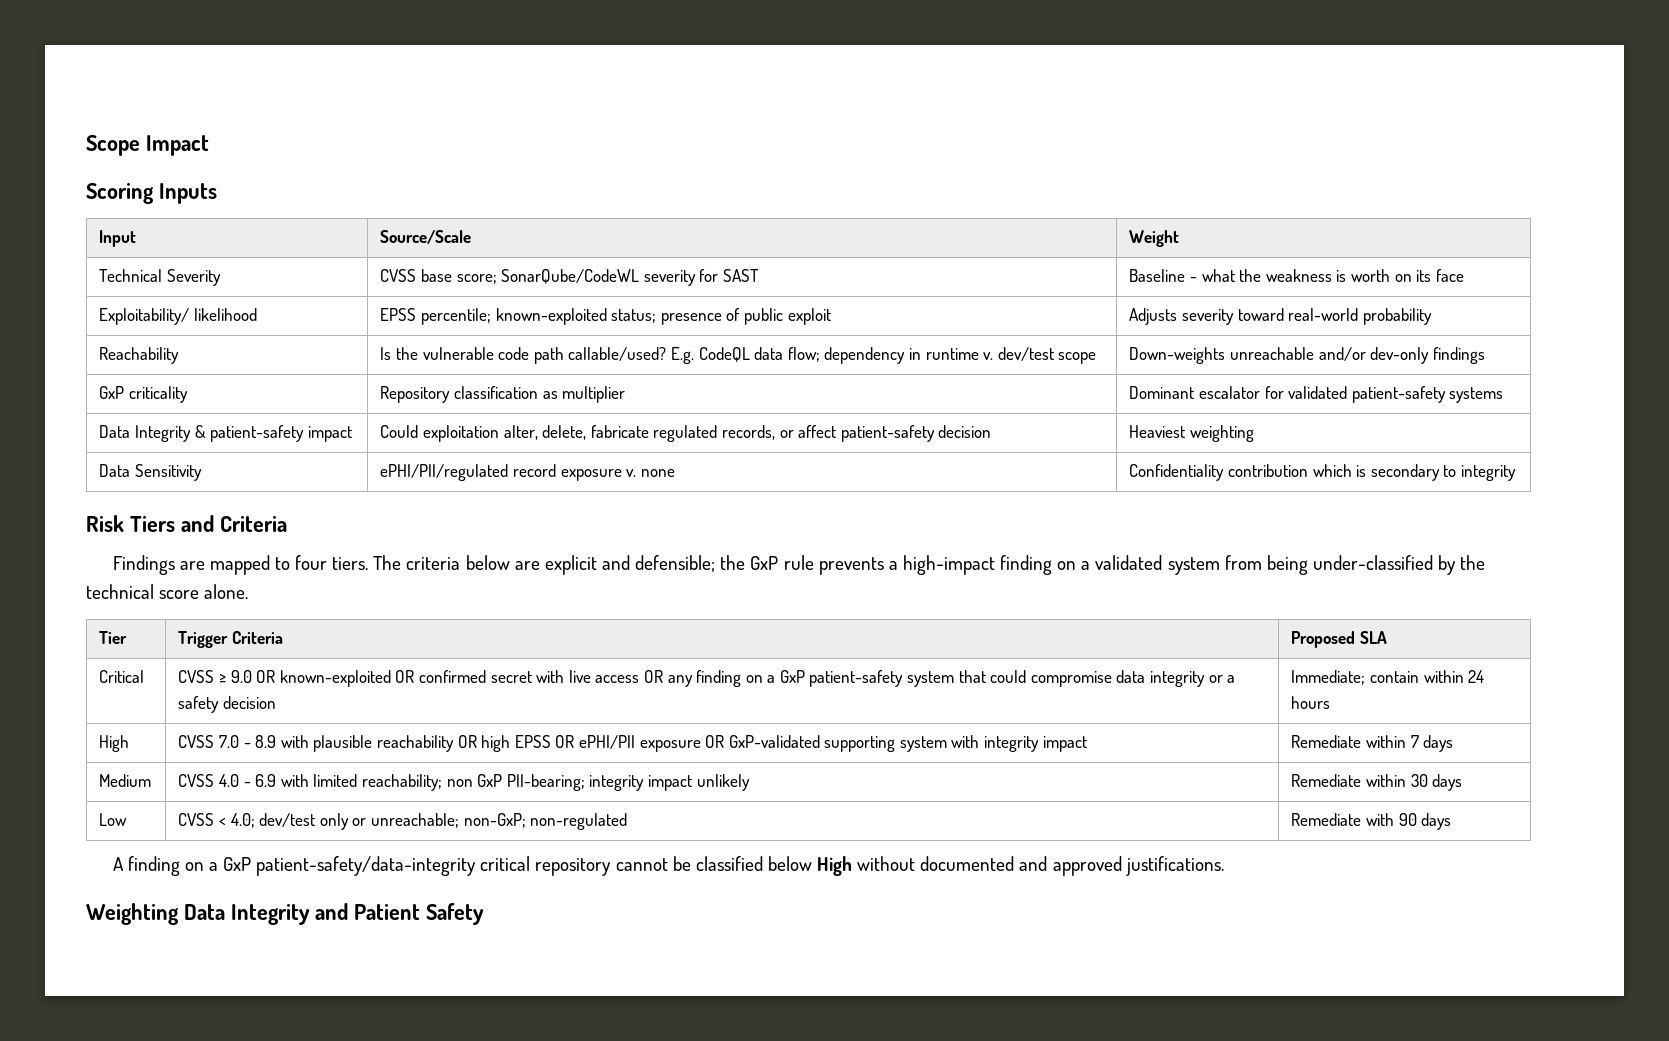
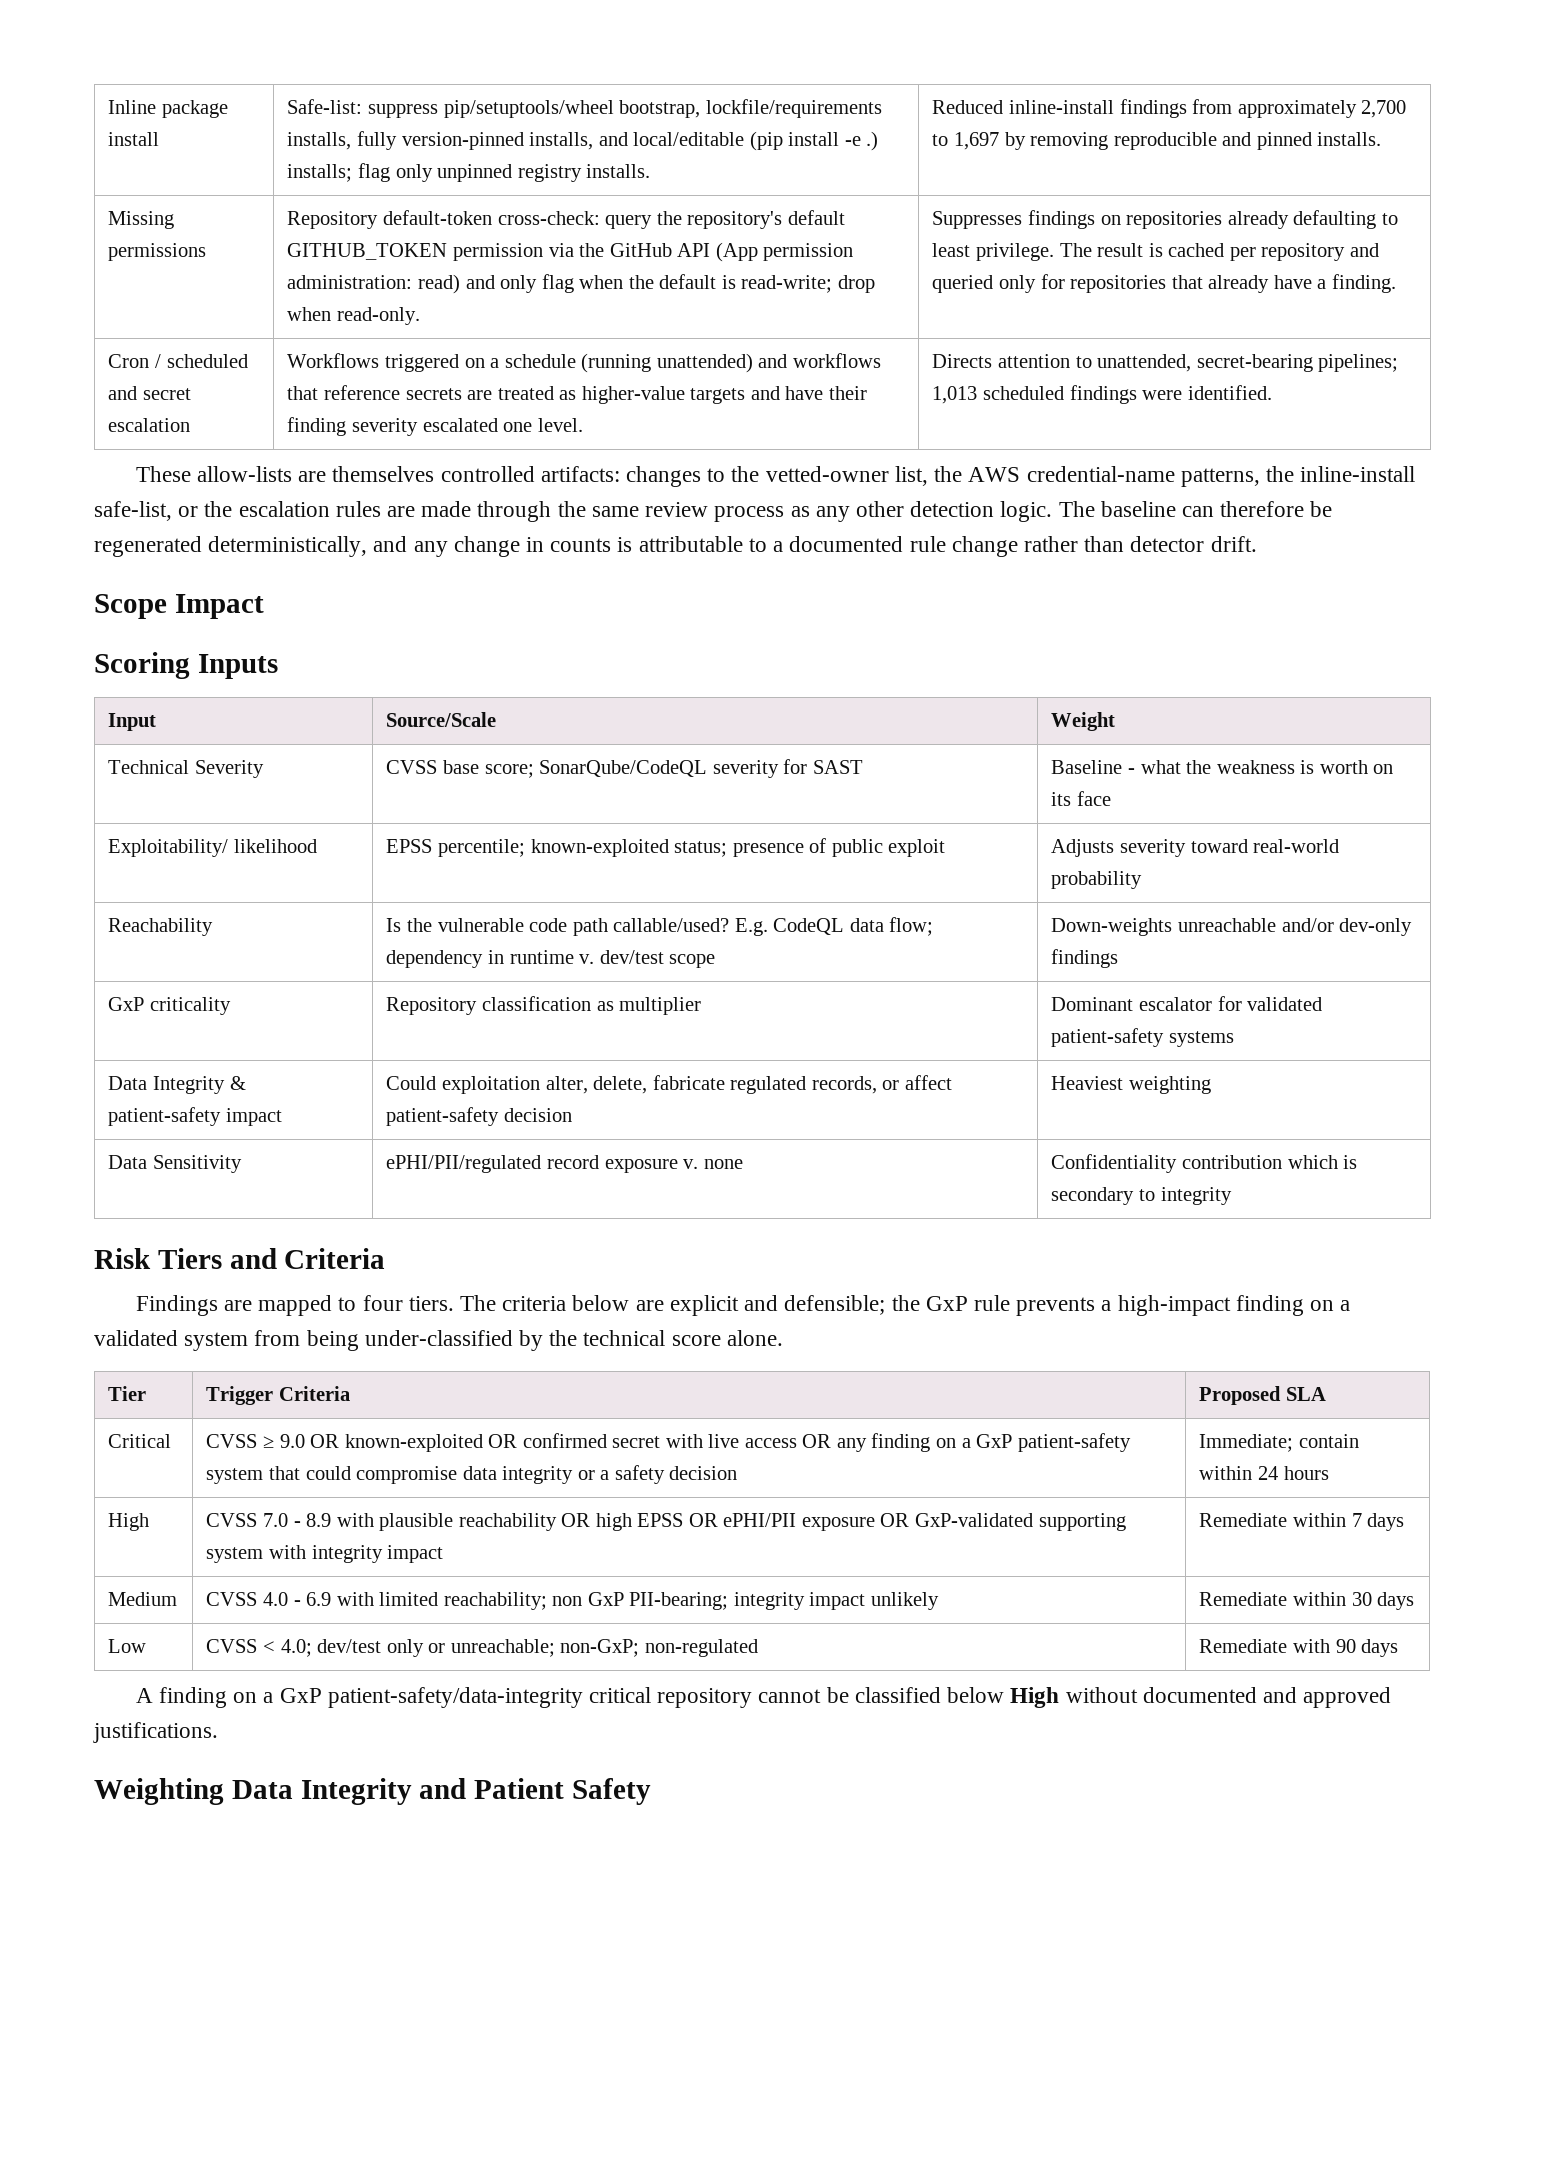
+ Inline package install | Safe-list: suppress pip/setuptools/wheel bootstrap, lockfile/requirements installs, fully version-pinned installs, and local/editable (pip install -e .) installs; flag only unpinned registry installs. | Reduced inline-install findings from approximately 2,700 to 1,697 by removing reproducible and pinned installs.
+ Missing permissions | Repository default-token cross-check: query the repository's default GITHUB_TOKEN permission via the GitHub API (App permission administration: read) and only flag when the default is read-write; drop when read-only. | Suppresses findings on repositories already defaulting to least privilege. The result is cached per repository and queried only for repositories that already have a finding.
+ Cron / scheduled and secret escalation | Workflows triggered on a schedule (running unattended) and workflows that reference secrets are treated as higher-value targets and have their finding severity escalated one level. | Directs attention to unattended, secret-bearing pipelines; 1,013 scheduled findings were identified.
+ These allow-lists are themselves controlled artifacts: changes to the vetted-owner list, the AWS credential-name patterns, the inline-install safe-list, or the escalation rules are made through the same review process as any other detection logic. The baseline can therefore be regenerated deterministically, and any change in counts is attributable to a documented rule change rather than detector drift.
- Technical Severity | CVSS base score; SonarQube/CodeWL severity for SAST | Baseline - what the weakness is worth on its face
+ Technical Severity | CVSS base score; SonarQube/CodeQL severity for SAST | Baseline - what the weakness is worth on its face

